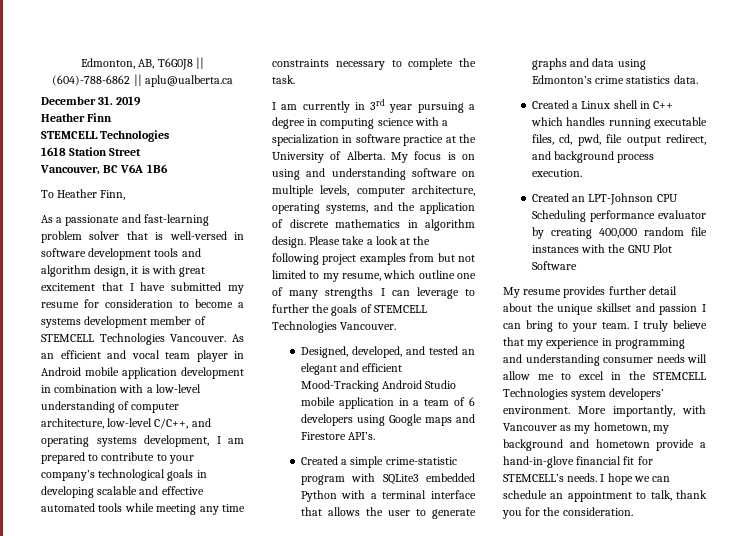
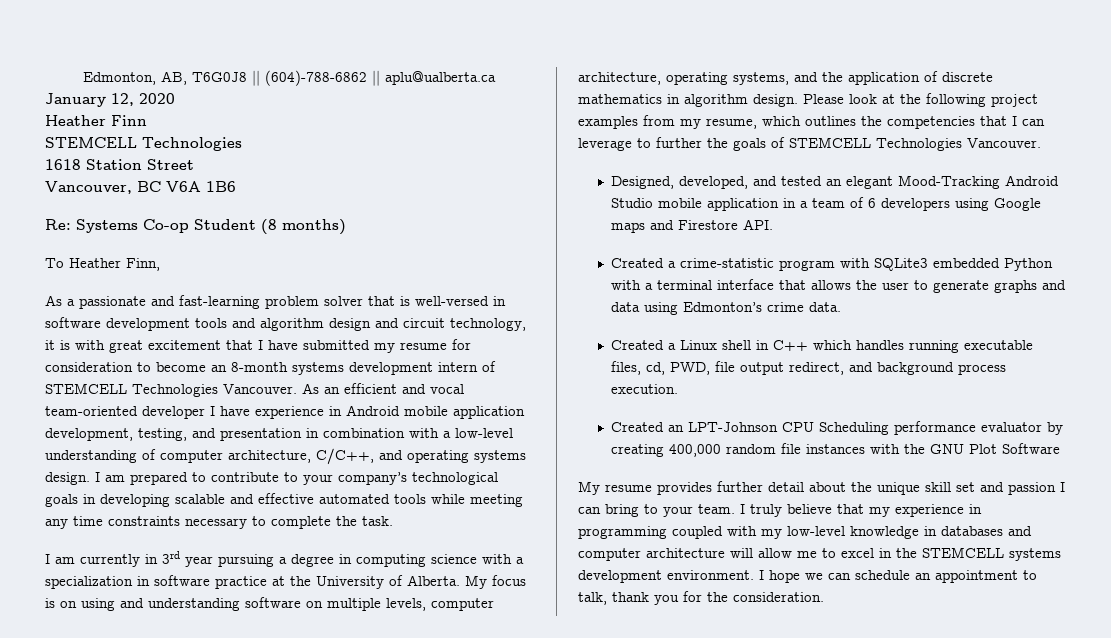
- December 31. 2019
+ January 12, 2020
+ Re: Systems Co-op Student (8 months)
- As a passionate and fast-learning problem solver that is well-versed in software development tools and algorithm design, it is with great excitement that I have submitted my resume for consideration to become a systems development member of STEMCELL Technologies Vancouver.
+ As a passionate and fast-learning problem solver that is well-versed in software development tools and algorithm design and circuit technology, it is with great excitement that I have submitted my resume for consideration to become an 8-month systems development intern of STEMCELL Technologies Vancouver.
- As an efficient and vocal team player in Android mobile application development in combination with a low-level understanding of computer architecture, low-level C/C++, and operating systems development, I am prepared to contribute to your company’s technological goals in developing scalable and effective automated tools while meeting any time constraints necessary to complete the task.
+ As an efficient and vocal team-oriented developer I have experience in Android mobile application development, testing, and presentation in combination with a low-level understanding of computer architecture, C/C++, and operating systems design. I am prepared to contribute to your company’s technological goals in developing scalable and effective automated tools while meeting any time constraints necessary to complete the task.
- Please take a look at the following project examples from but not limited to my resume, which outline one of many strengths I can leverage to further the goals of STEMCELL Technologies Vancouver.
+ Please look at the following project examples from my resume, which outlines the competencies that I can leverage to further the goals of STEMCELL Technologies Vancouver.
- Designed, developed, and tested an elegant and efficient Mood-Tracking Android Studio mobile application in a team of 6 developers using Google maps and Firestore API’s.
- Created a simple crime-statistic program with SQLite3 embedded Python with a terminal interface that allows the user to generate graphs and data using Edmonton’s crime statistics data.
+ Designed, developed, and tested an elegant Mood-Tracking Android Studio mobile application in a team of 6 developers using Google maps and Firestore API.
+ Created a crime-statistic program with SQLite3 embedded Python with a terminal interface that allows the user to generate graphs and data using Edmonton’s crime data.
- Created a Linux shell in C++ which handles running executable files, cd, pwd, file output redirect, and background process execution.
+ Created a Linux shell in C++ which handles running executable files, cd, PWD, file output redirect, and background process execution.
- My resume provides further detail about the unique skillset and passion I can bring to your team.
+ My resume provides further detail about the unique skill set and passion I can bring to your team.
- I truly believe that my experience in programming and understanding consumer needs will allow me to excel in the STEMCELL Technologies system developers’ environment. More importantly, with Vancouver as my hometown, my background and hometown provide a hand-in-glove financial fit for STEMCELL’s needs.
+ I truly believe that my experience in programming coupled with my low-level knowledge in databases and computer architecture will allow me to excel in the STEMCELL systems development environment.

